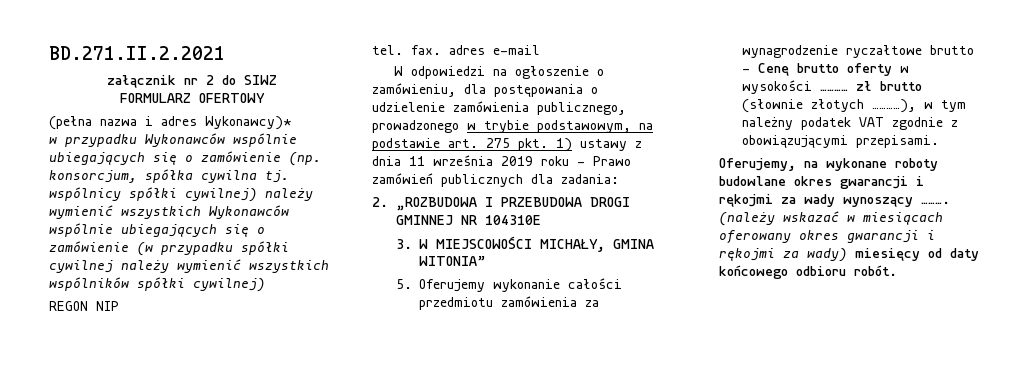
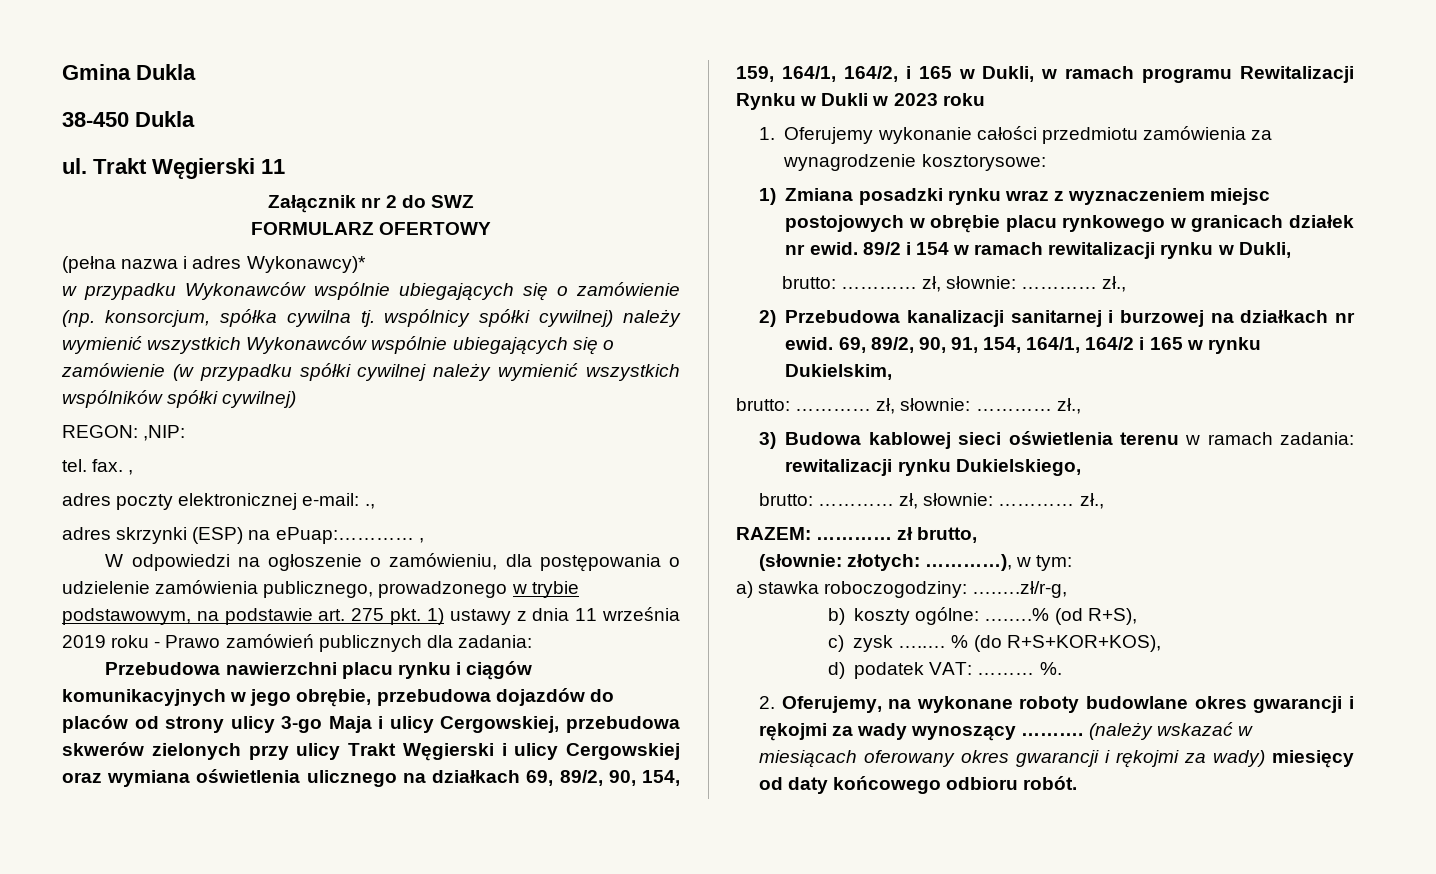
- BD.271.II.2.2021
- załącznik nr 2 do SIWZ
+ Gmina Dukla
+ 38-450 Dukla
+ ul. Trakt Węgierski 11
+ Załącznik nr 2 do SWZ
- REGON NIP
+ REGON: ,NIP:
- tel. fax. adres e-mail
+ tel. fax. ,
+ adres poczty elektronicznej e-mail: .,
+ adres skrzynki (ESP) na ePuap:………… ,
- 2. „ROZBUDOWA I PRZEBUDOWA DROGI GMINNEJ NR 104310E
- 3. W MIEJSCOWOŚCI MICHAŁY, GMINA WITONIA”
- 5. Oferujemy wykonanie całości przedmiotu zamówienia za wynagrodzenie ryczałtowe brutto - Cenę brutto oferty w wysokości ………… zł brutto (słownie złotych …………), w tym należny podatek VAT zgodnie z obowiązującymi przepisami.
- Oferujemy, na wykonane roboty budowlane okres gwarancji i rękojmi za wady wynoszący ……….
+ Przebudowa nawierzchni placu rynku i ciągów komunikacyjnych w jego obrębie, przebudowa dojazdów do placów od strony ulicy 3-go Maja i ulicy Cergowskiej, przebudowa skwerów zielonych przy ulicy Trakt Węgierski i ulicy Cergowskiej oraz wymiana oświetlenia ulicznego na działkach 69, 89/2, 90, 154, 159, 164/1, 164/2, i 165 w Dukli, w ramach programu Rewitalizacji Rynku w Dukli w 2023 roku
+ 1. Oferujemy wykonanie całości przedmiotu zamówienia za wynagrodzenie kosztorysowe:
+ 1) Zmiana posadzki rynku wraz z wyznaczeniem miejsc postojowych w obrębie placu rynkowego w granicach działek nr ewid. 89/2 i 154 w ramach rewitalizacji rynku w Dukli,
+ brutto: ………… zł, słownie: ………… zł.,
+ 2) Przebudowa kanalizacji sanitarnej i burzowej na działkach nr ewid. 69, 89/2, 90, 91, 154, 164/1, 164/2 i 165 w rynku Dukielskim,
+ brutto: ………… zł, słownie: ………… zł.,
+ 3) Budowa kablowej sieci oświetlenia terenu w ramach zadania: rewitalizacji rynku Dukielskiego,
+ brutto: ………… zł, słownie: ………… zł.,
+ RAZEM: ………… zł brutto,
+ (słownie: złotych: …………), w tym:
+ a) stawka roboczogodziny: ….….zł/r-g,
+ b) koszty ogólne: ….….% (od R+S),
+ c) zysk …..… % (do R+S+KOR+KOS),
+ d) podatek VAT: ……… %.
+ 2. Oferujemy, na wykonane roboty budowlane okres gwarancji i rękojmi za wady wynoszący ……….

